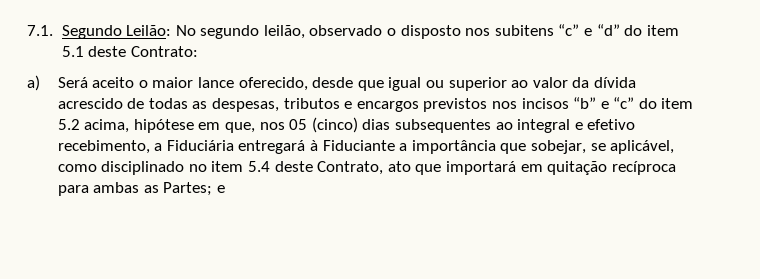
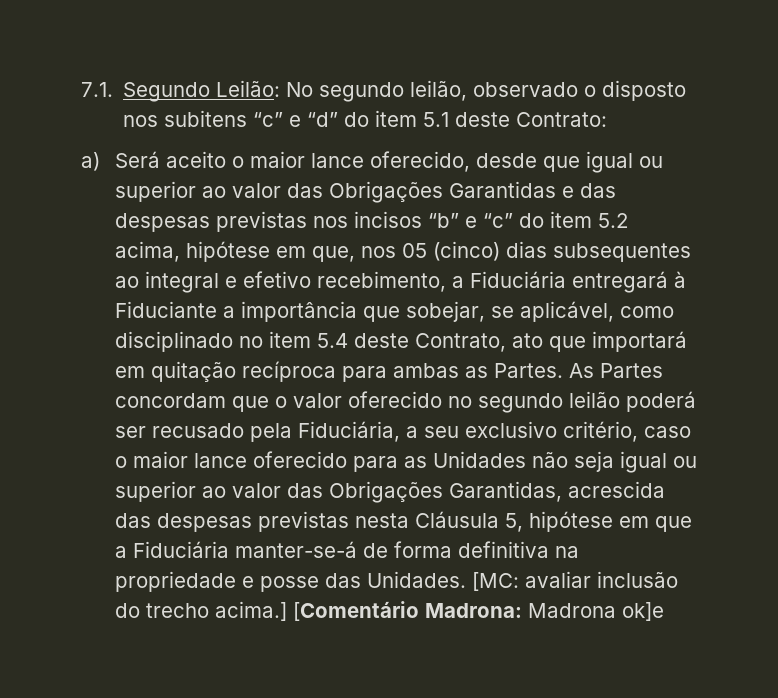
- a) Será aceito o maior lance oferecido, desde que igual ou superior ao valor da dívida acrescido de todas as despesas, tributos e encargos previstos nos incisos “b” e “c” do item 5.2 acima, hipótese em que, nos 05 (cinco) dias subsequentes ao integral e efetivo recebimento, a Fiduciária entregará à Fiduciante a importância que sobejar, se aplicável, como disciplinado no item 5.4 deste Contrato, ato que importará em quitação recíproca para ambas as Partes; e
+ a) Será aceito o maior lance oferecido, desde que igual ou superior ao valor das Obrigações Garantidas e das despesas previstas nos incisos “b” e “c” do item 5.2 acima, hipótese em que, nos 05 (cinco) dias subsequentes ao integral e efetivo recebimento, a Fiduciária entregará à Fiduciante a importância que sobejar, se aplicável, como disciplinado no item 5.4 deste Contrato, ato que importará em quitação recíproca para ambas as Partes. As Partes concordam que o valor oferecido no segundo leilão poderá ser recusado pela Fiduciária, a seu exclusivo critério, caso o maior lance oferecido para as Unidades não seja igual ou superior ao valor das Obrigações Garantidas, acrescida das despesas previstas nesta Cláusula 5, hipótese em que a Fiduciária manter-se-á de forma definitiva na propriedade e posse das Unidades. [MC: avaliar inclusão do trecho acima.] [Comentário Madrona: Madrona ok]e

